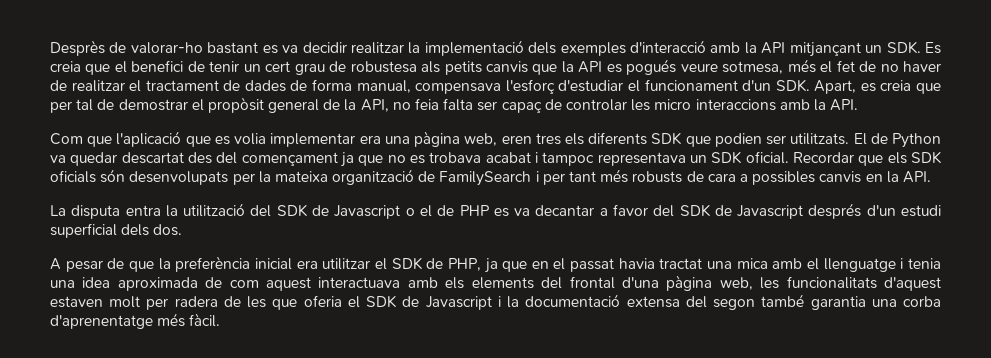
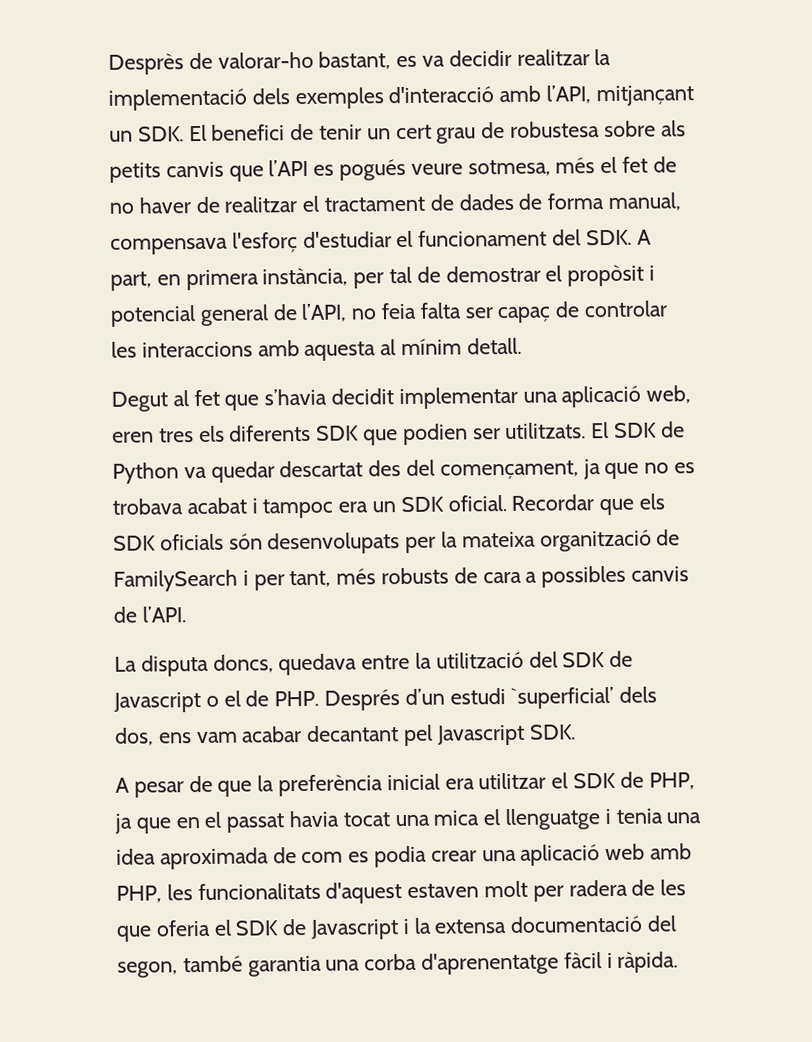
- Desprès de valorar-ho bastant es va decidir realitzar la implementació dels exemples d'interacció amb la API mitjançant un SDK. Es creia que el benefici de tenir un cert grau de robustesa als petits canvis que la API es pogués veure sotmesa, més el fet de no haver de realitzar el tractament de dades de forma manual, compensava l'esforç d'estudiar el funcionament d'un SDK. Apart, es creia que per tal de demostrar el propòsit general de la API, no feia falta ser capaç de controlar les micro interaccions amb la API.
- Com que l'aplicació que es volia implementar era una pàgina web, eren tres els diferents SDK que podien ser utilitzats.
+ Desprès de valorar-ho bastant, es va decidir realitzar la implementació dels exemples d'interacció amb l’API, mitjançant un SDK. El benefici de tenir un cert grau de robustesa sobre als petits canvis que l’API es pogués veure sotmesa, més el fet de no haver de realitzar el tractament de dades de forma manual, compensava l'esforç d'estudiar el funcionament del SDK. A part, en primera instància, per tal de demostrar el propòsit i potencial general de l’API, no feia falta ser capaç de controlar les interaccions amb aquesta al mínim detall.
+ Degut al fet que s’havia decidit implementar una aplicació web, eren tres els diferents SDK que podien ser utilitzats.
- El de Python va quedar descartat des del començament ja que no es trobava acabat i tampoc representava un SDK oficial.
+ El SDK de Python va quedar descartat des del començament, ja que no es trobava acabat i tampoc era un SDK oficial.
- Recordar que els SDK oficials són desenvolupats per la mateixa organització de FamilySearch i per tant més robusts de cara a possibles canvis en la API.
+ Recordar que els SDK oficials són desenvolupats per la mateixa organització de FamilySearch i per tant, més robusts de cara a possibles canvis de l’API.
- La disputa entra la utilització del SDK de Javascript o el de PHP es va decantar a favor del SDK de Javascript després d'un estudi superficial dels dos.
+ La disputa doncs, quedava entre la utilització del SDK de Javascript o el de PHP. Després d’un estudi `superficial’ dels dos, ens vam acabar decantant pel Javascript SDK.
- A pesar de que la preferència inicial era utilitzar el SDK de PHP, ja que en el passat havia tractat una mica amb el llenguatge i tenia una idea aproximada de com aquest interactuava amb els elements del frontal d'una pàgina web, les funcionalitats d'aquest estaven molt per radera de les que oferia el SDK de Javascript i la documentació extensa del segon també garantia una corba d'aprenentatge més fàcil.
+ A pesar de que la preferència inicial era utilitzar el SDK de PHP, ja que en el passat havia tocat una mica el llenguatge i tenia una idea aproximada de com es podia crear una aplicació web amb PHP, les funcionalitats d'aquest estaven molt per radera de les que oferia el SDK de Javascript i la extensa documentació del segon, també garantia una corba d'aprenentatge fàcil i ràpida.

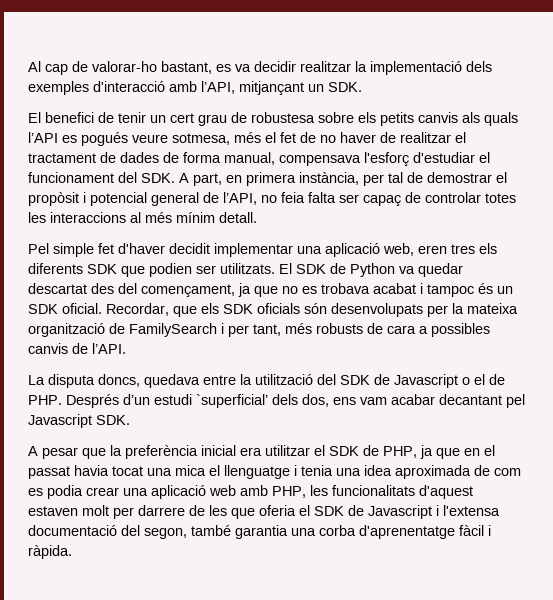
- Desprès de valorar-ho bastant, es va decidir realitzar la implementació dels exemples d'interacció amb l’API, mitjançant un SDK. El benefici de tenir un cert grau de robustesa sobre als petits canvis que l’API es pogués veure sotmesa, més el fet de no haver de realitzar el tractament de dades de forma manual, compensava l'esforç d'estudiar el funcionament del SDK. A part, en primera instància, per tal de demostrar el propòsit i potencial general de l’API, no feia falta ser capaç de controlar les interaccions amb aquesta al mínim detall.
+ Al cap de valorar-ho bastant, es va decidir realitzar la implementació dels exemples d'interacció amb l’API, mitjançant un SDK.
+ El benefici de tenir un cert grau de robustesa sobre els petits canvis als quals l’API es pogués veure sotmesa, més el fet de no haver de realitzar el tractament de dades de forma manual, compensava l'esforç d'estudiar el funcionament del SDK. A part, en primera instància, per tal de demostrar el propòsit i potencial general de l’API, no feia falta ser capaç de controlar totes les interaccions al més mínim detall.
- Degut al fet que s’havia decidit implementar una aplicació web, eren tres els diferents SDK que podien ser utilitzats.
+ Pel simple fet d'haver decidit implementar una aplicació web, eren tres els diferents SDK que podien ser utilitzats.
- El SDK de Python va quedar descartat des del començament, ja que no es trobava acabat i tampoc era un SDK oficial.
+ El SDK de Python va quedar descartat des del començament, ja que no es trobava acabat i tampoc és un SDK oficial.
- Recordar que els SDK oficials són desenvolupats per la mateixa organització de FamilySearch i per tant, més robusts de cara a possibles canvis de l’API.
+ Recordar, que els SDK oficials són desenvolupats per la mateixa organització de FamilySearch i per tant, més robusts de cara a possibles canvis de l’API.
- A pesar de que la preferència inicial era utilitzar el SDK de PHP, ja que en el passat havia tocat una mica el llenguatge i tenia una idea aproximada de com es podia crear una aplicació web amb PHP, les funcionalitats d'aquest estaven molt per radera de les que oferia el SDK de Javascript i la extensa documentació del segon, també garantia una corba d'aprenentatge fàcil i ràpida.
+ A pesar que la preferència inicial era utilitzar el SDK de PHP, ja que en el passat havia tocat una mica el llenguatge i tenia una idea aproximada de com es podia crear una aplicació web amb PHP, les funcionalitats d'aquest estaven molt per darrere de les que oferia el SDK de Javascript i l'extensa documentació del segon, també garantia una corba d'aprenentatge fàcil i ràpida.

